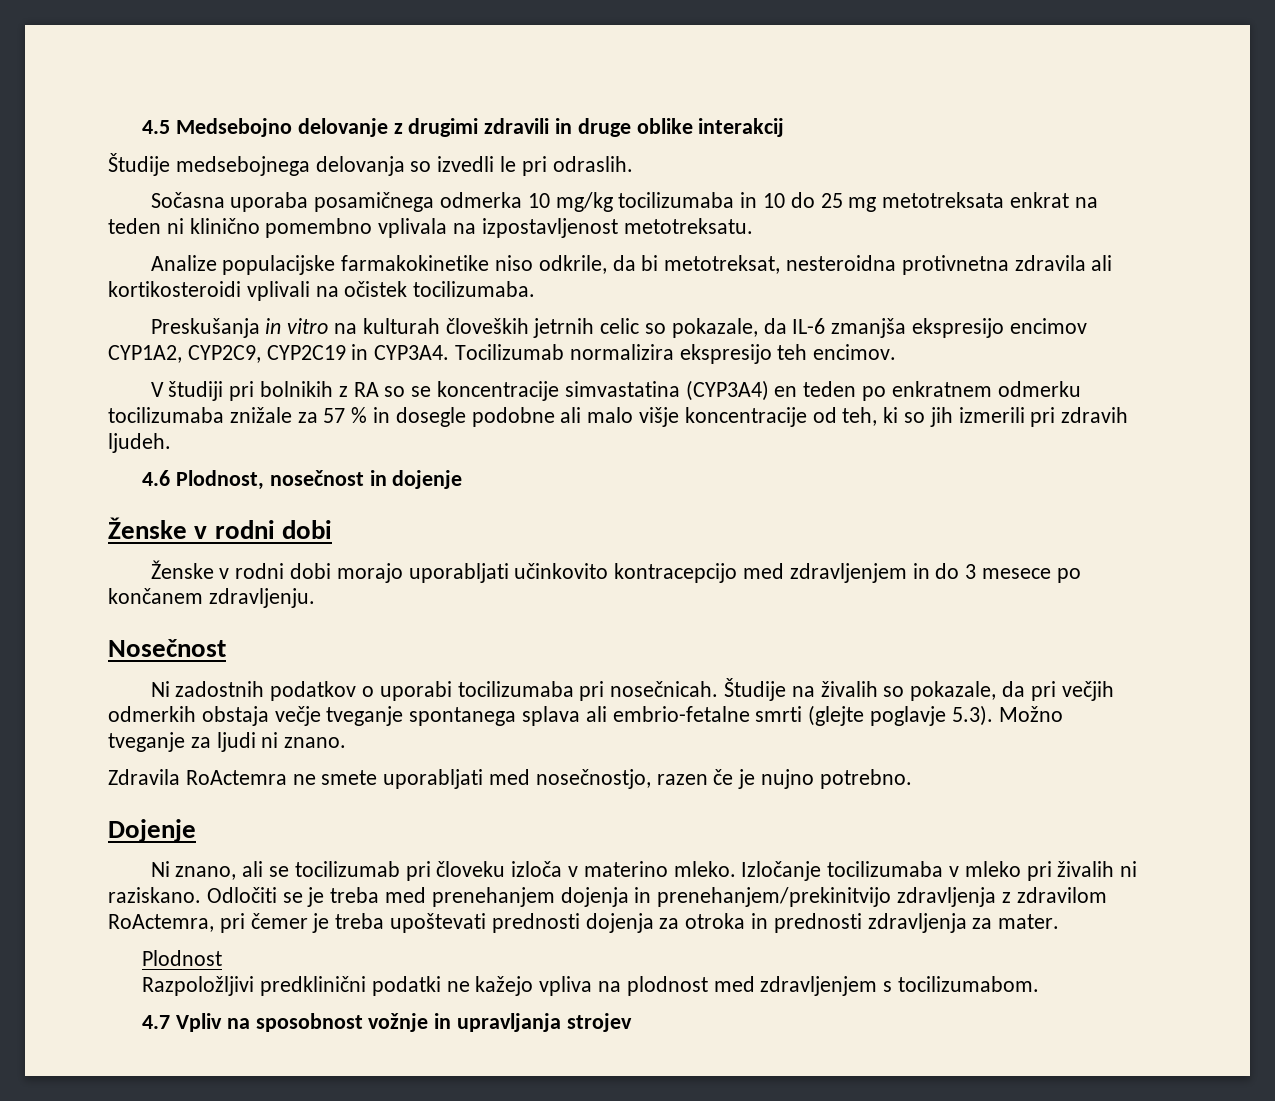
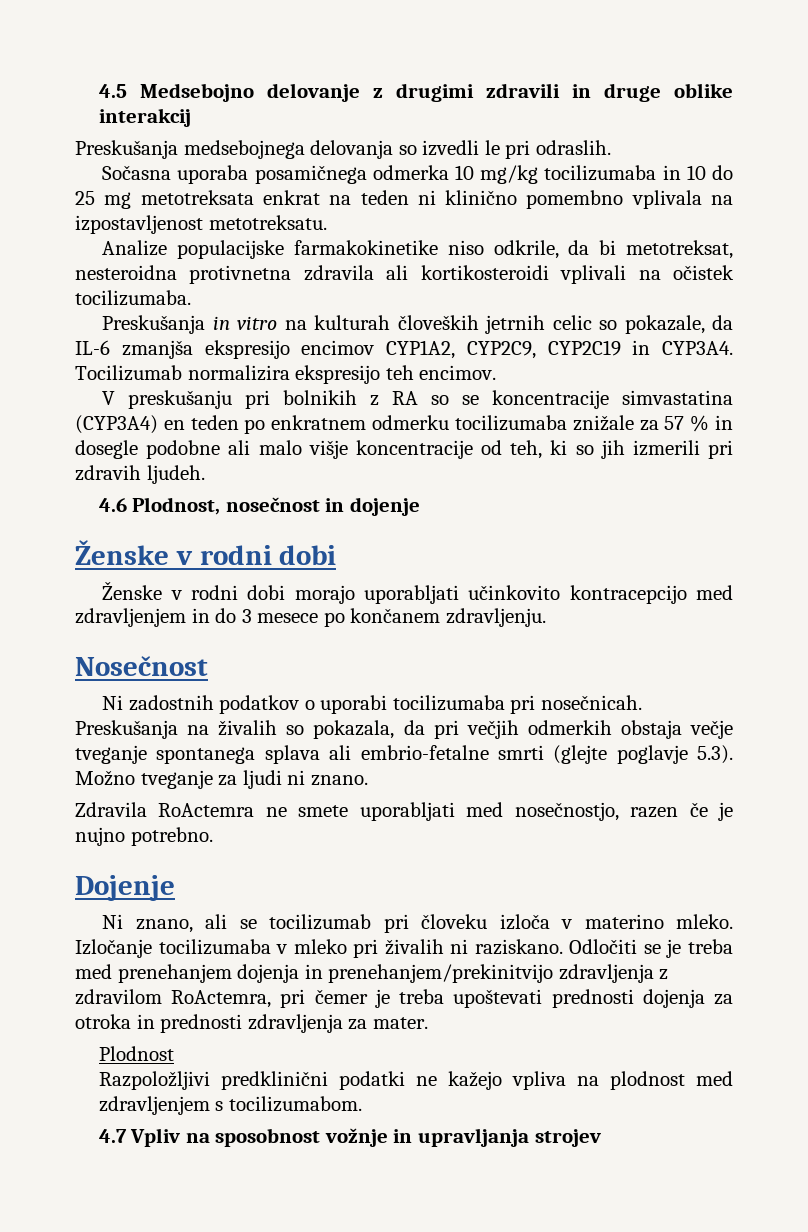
- Študije medsebojnega delovanja so izvedli le pri odraslih.
+ Preskušanja medsebojnega delovanja so izvedli le pri odraslih.
- V študiji pri bolnikih z RA so se koncentracije simvastatina (CYP3A4) en teden po enkratnem odmerku tocilizumaba znižale za 57 % in dosegle podobne ali malo višje koncentracije od teh, ki so jih izmerili pri zdravih ljudeh.
+ V preskušanju pri bolnikih z RA so se koncentracije simvastatina (CYP3A4) en teden po enkratnem odmerku tocilizumaba znižale za 57 % in dosegle podobne ali malo višje koncentracije od teh, ki so jih izmerili pri zdravih ljudeh.
- Študije na živalih so pokazale, da pri večjih odmerkih obstaja večje tveganje spontanega splava ali embrio-fetalne smrti (glejte poglavje 5.3). Možno tveganje za ljudi ni znano.
+ Preskušanja na živalih so pokazala, da pri večjih odmerkih obstaja večje tveganje spontanega splava ali embrio-fetalne smrti (glejte poglavje 5.3). Možno tveganje za ljudi ni znano.

